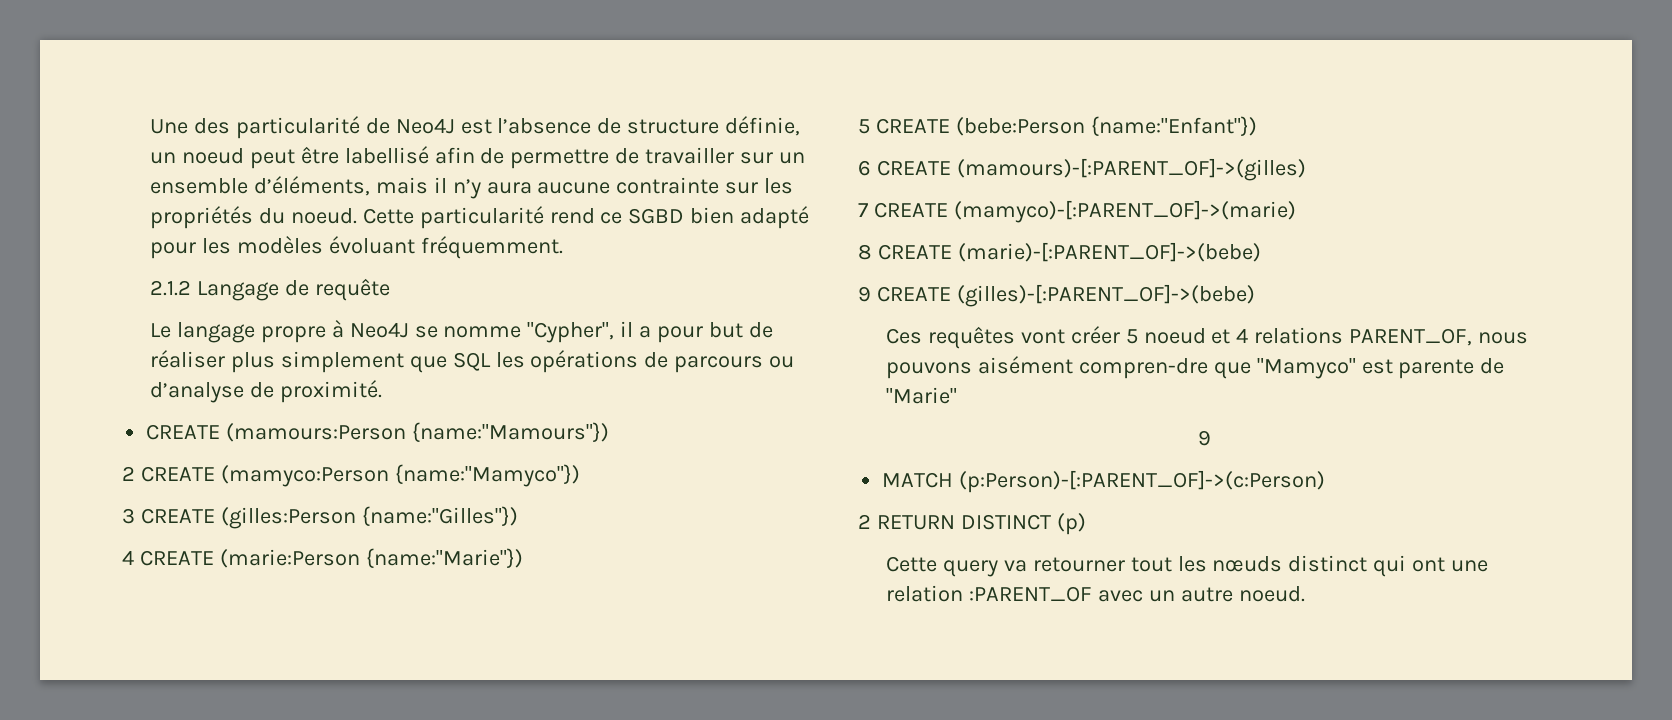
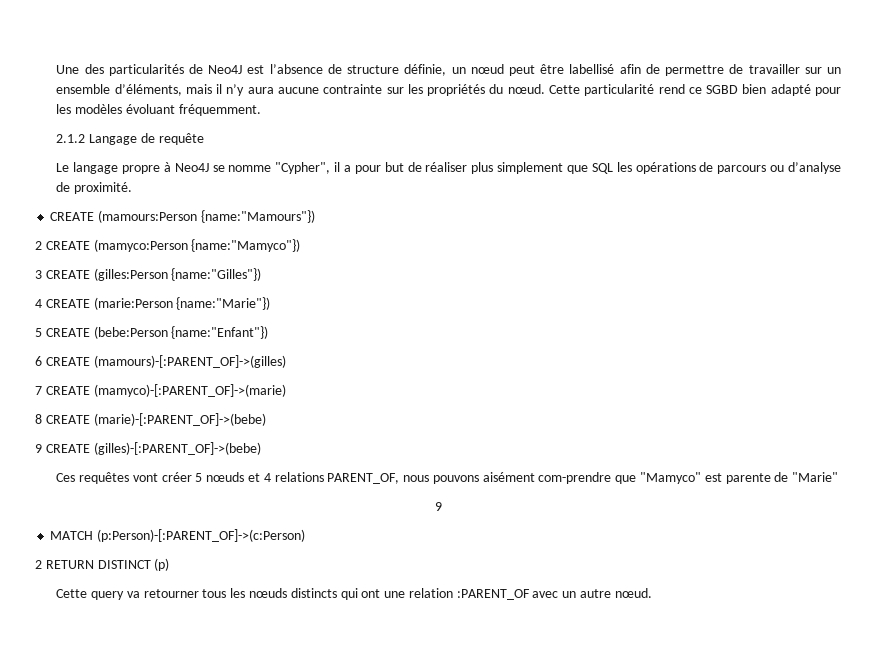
- Une des particularité de Neo4J est l’absence de structure définie, un noeud peut être labellisé afin de permettre de travailler sur un ensemble d’éléments, mais il n’y aura aucune contrainte sur les propriétés du noeud.
+ Une des particularités de Neo4J est l’absence de structure définie, un nœud peut être labellisé afin de permettre de travailler sur un ensemble d’éléments, mais il n’y aura aucune contrainte sur les propriétés du nœud.
- Ces requêtes vont créer 5 noeud et 4 relations PARENT_OF, nous pouvons aisément compren-dre que "Mamyco" est parente de "Marie"
+ Ces requêtes vont créer 5 nœuds et 4 relations PARENT_OF, nous pouvons aisément com-prendre que "Mamyco" est parente de "Marie"
- Cette query va retourner tout les nœuds distinct qui ont une relation :PARENT_OF avec un autre noeud.
+ Cette query va retourner tous les nœuds distincts qui ont une relation :PARENT_OF avec un autre nœud.

